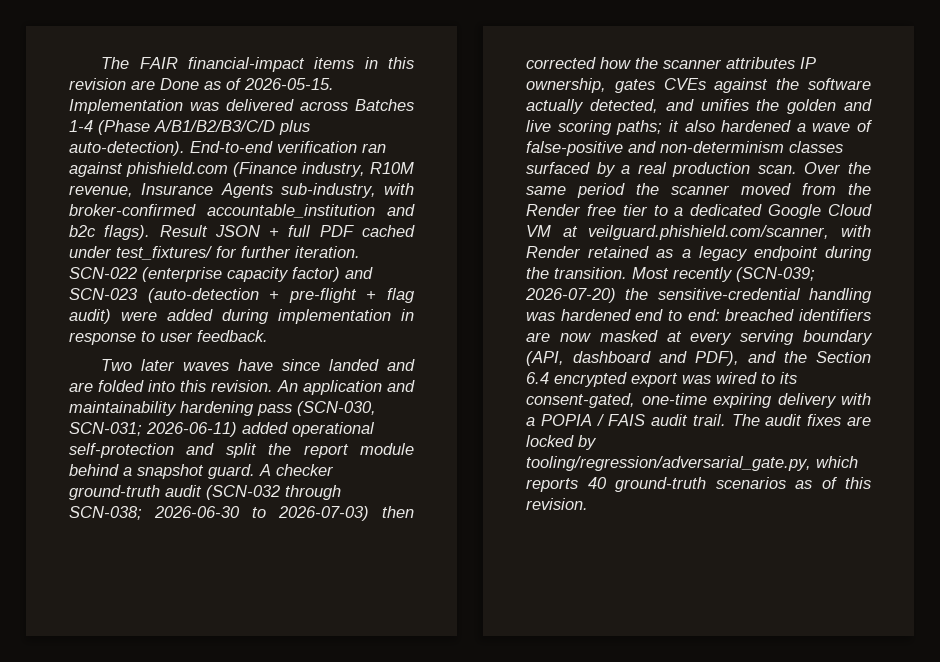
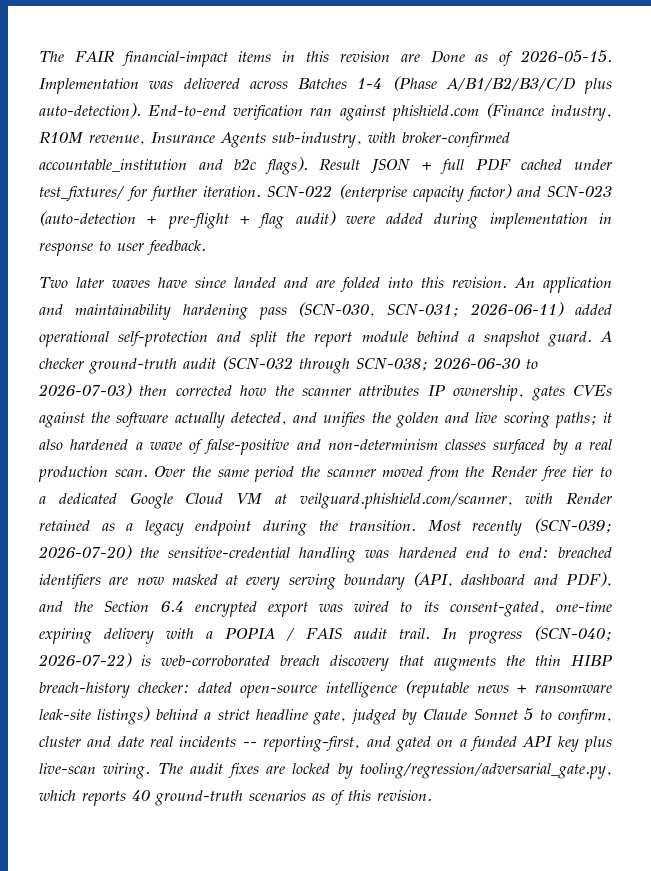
+ In progress (SCN-040; 2026-07-22) is web-corroborated breach discovery that augments the thin HIBP breach-history checker: dated open-source intelligence (reputable news + ransomware leak-site listings) behind a strict headline gate, judged by Claude Sonnet 5 to confirm, cluster and date real incidents -- reporting-first, and gated on a funded API key plus live-scan wiring.

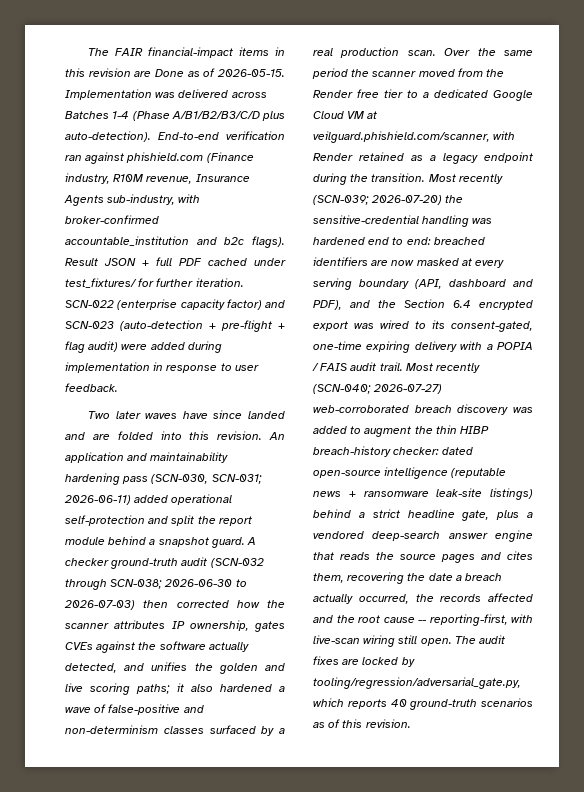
- In progress (SCN-040; 2026-07-22) is web-corroborated breach discovery that augments the thin HIBP breach-history checker: dated open-source intelligence (reputable news + ransomware leak-site listings) behind a strict headline gate, judged by Claude Sonnet 5 to confirm, cluster and date real incidents -- reporting-first, and gated on a funded API key plus live-scan wiring.
+ Most recently (SCN-040; 2026-07-27) web-corroborated breach discovery was added to augment the thin HIBP breach-history checker: dated open-source intelligence (reputable news + ransomware leak-site listings) behind a strict headline gate, plus a vendored deep-search answer engine that reads the source pages and cites them, recovering the date a breach actually occurred, the records affected and the root cause -- reporting-first, with live-scan wiring still open.

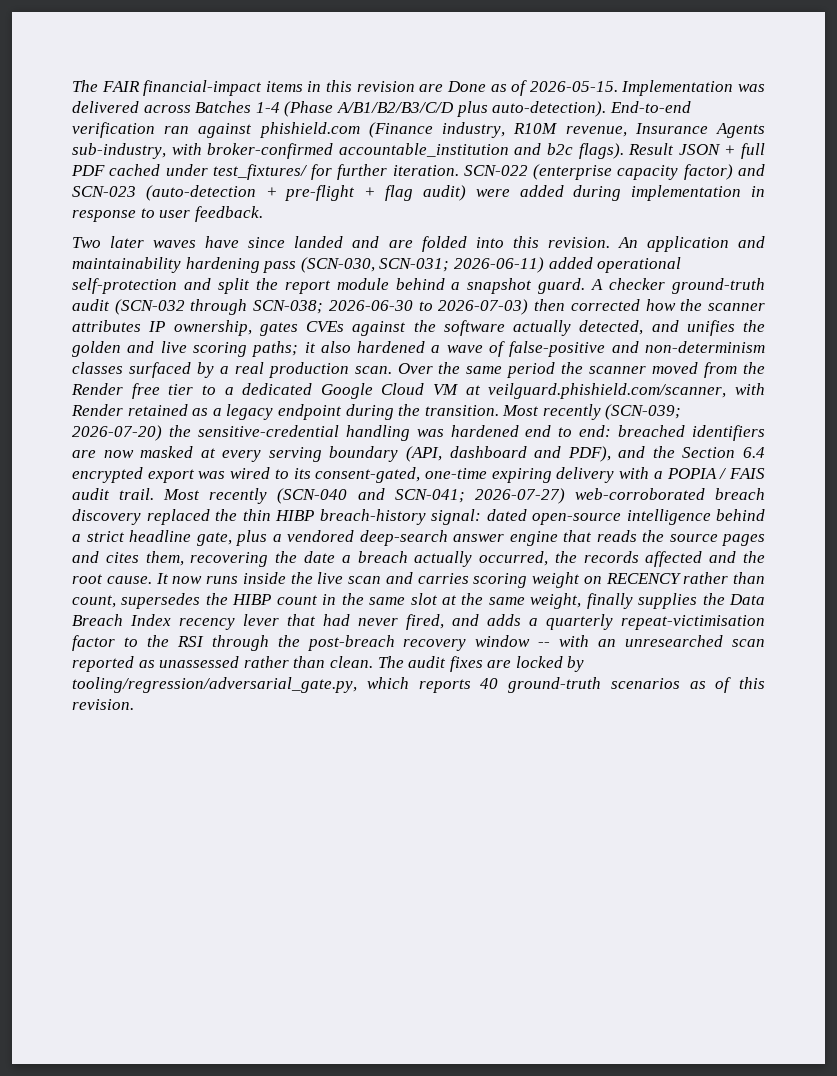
- Most recently (SCN-040; 2026-07-27) web-corroborated breach discovery was added to augment the thin HIBP breach-history checker: dated open-source intelligence (reputable news + ransomware leak-site listings) behind a strict headline gate, plus a vendored deep-search answer engine that reads the source pages and cites them, recovering the date a breach actually occurred, the records affected and the root cause -- reporting-first, with live-scan wiring still open.
+ Most recently (SCN-040 and SCN-041; 2026-07-27) web-corroborated breach discovery replaced the thin HIBP breach-history signal: dated open-source intelligence behind a strict headline gate, plus a vendored deep-search answer engine that reads the source pages and cites them, recovering the date a breach actually occurred, the records affected and the root cause. It now runs inside the live scan and carries scoring weight on RECENCY rather than count, supersedes the HIBP count in the same slot at the same weight, finally supplies the Data Breach Index recency lever that had never fired, and adds a quarterly repeat-victimisation factor to the RSI through the post-breach recovery window -- with an unresearched scan reported as unassessed rather than clean.

